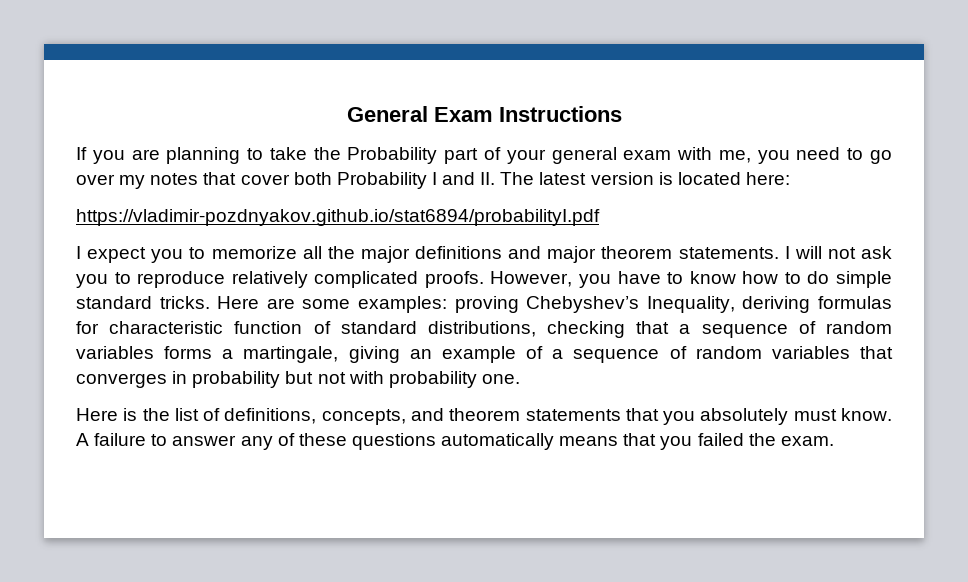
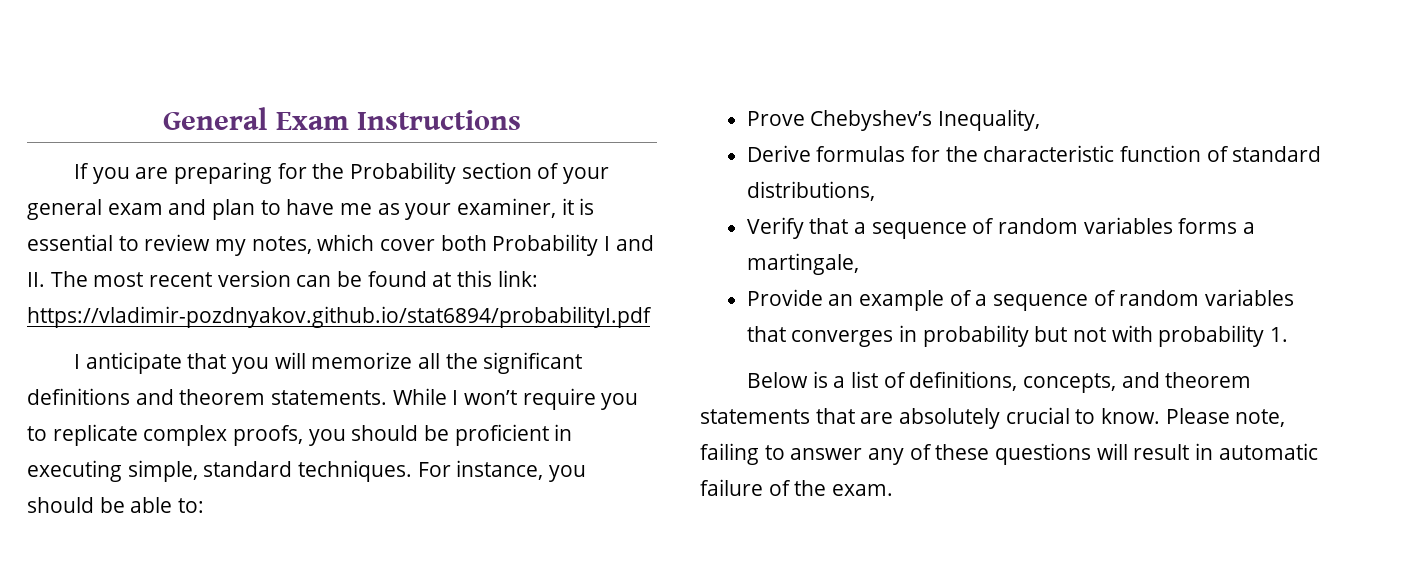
- If you are planning to take the Probability part of your general exam with me, you need to go over my notes that cover both Probability I and II. The latest version is located here:
- https://vladimir-pozdnyakov.github.io/stat6894/probabilityI.pdf
- I expect you to memorize all the major definitions and major theorem statements.
+ If you are preparing for the Probability section of your general exam and plan to have me as your examiner, it is essential to review my notes, which cover both Probability I and II. The most recent version can be found at this link: https://vladimir-pozdnyakov.github.io/stat6894/probabilityI.pdf
+ I anticipate that you will memorize all the significant definitions and theorem statements.
- I will not ask you to reproduce relatively complicated proofs. However, you have to know how to do simple standard tricks. Here are some examples: proving Chebyshev’s Inequality, deriving formulas for characteristic function of standard distributions, checking that a sequence of random variables forms a martingale, giving an example of a sequence of random variables that converges in probability but not with probability one.
- Here is the list of definitions, concepts, and theorem statements that you absolutely must know. A failure to answer any of these questions automatically means that you failed the exam.
+ While I won’t require you to replicate complex proofs, you should be proficient in executing simple, standard techniques. For instance, you should be able to:
+ Prove Chebyshev’s Inequality,
+ Derive formulas for the characteristic function of standard distributions,
+ Verify that a sequence of random variables forms a martingale,
+ Provide an example of a sequence of random variables that converges in probability but not with probability 1.
+ Below is a list of definitions, concepts, and theorem statements that are absolutely crucial to know. Please note, failing to answer any of these questions will result in automatic failure of the exam.

